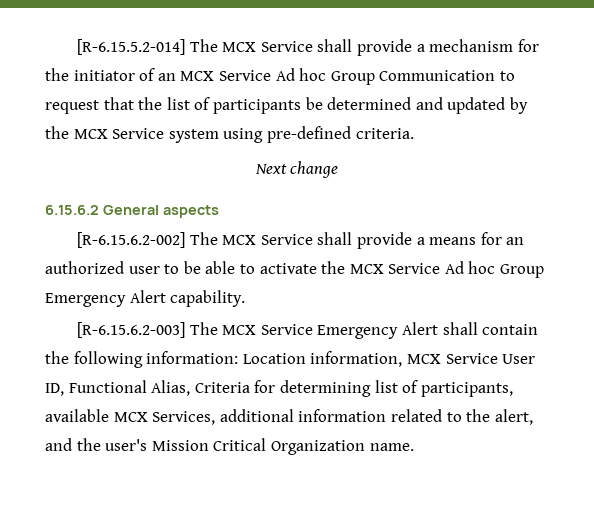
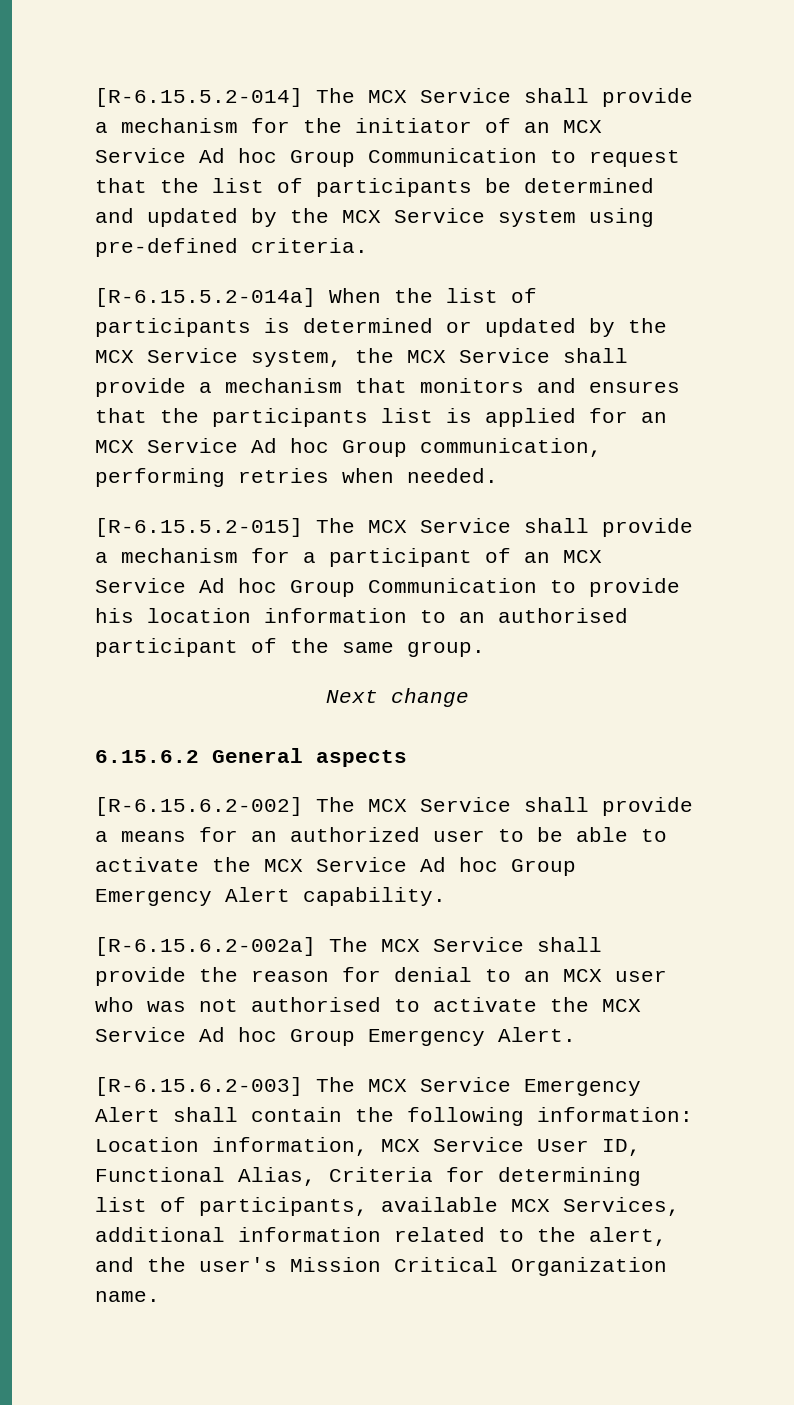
+ [R-6.15.5.2-014a] When the list of participants is determined or updated by the MCX Service system, the MCX Service shall provide a mechanism that monitors and ensures that the participants list is applied for an MCX Service Ad hoc Group communication, performing retries when needed.
+ [R-6.15.5.2-015] The MCX Service shall provide a mechanism for a participant of an MCX Service Ad hoc Group Communication to provide his location information to an authorised participant of the same group.
+ [R-6.15.6.2-002a] The MCX Service shall provide the reason for denial to an MCX user who was not authorised to activate the MCX Service Ad hoc Group Emergency Alert.

